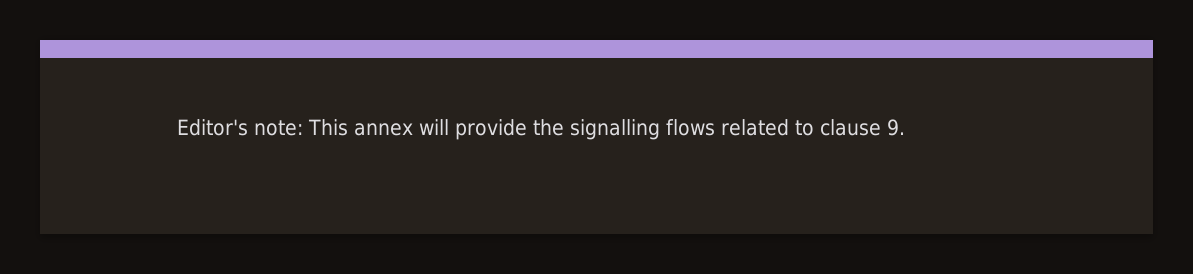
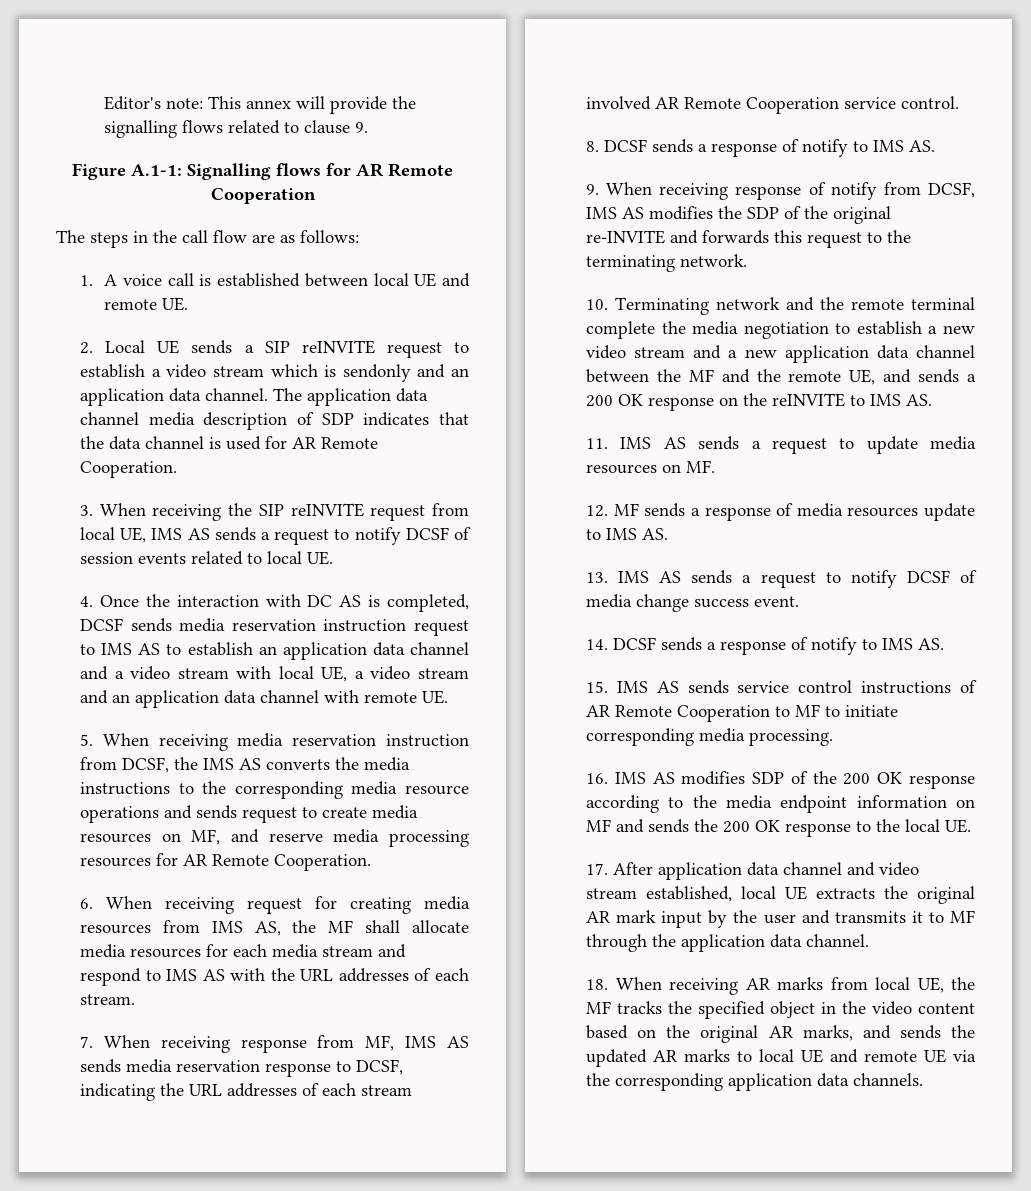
+ Figure A.1-1: Signalling flows for AR Remote Cooperation
+ The steps in the call flow are as follows:
+ 1. A voice call is established between local UE and remote UE.
+ 2. Local UE sends a SIP reINVITE request to establish a video stream which is sendonly and an application data channel. The application data channel media description of SDP indicates that the data channel is used for AR Remote Cooperation.
+ 3. When receiving the SIP reINVITE request from local UE, IMS AS sends a request to notify DCSF of session events related to local UE.
+ 4. Once the interaction with DC AS is completed, DCSF sends media reservation instruction request to IMS AS to establish an application data channel and a video stream with local UE, a video stream and an application data channel with remote UE.
+ 5. When receiving media reservation instruction from DCSF, the IMS AS converts the media instructions to the corresponding media resource operations and sends request to create media resources on MF, and reserve media processing resources for AR Remote Cooperation.
+ 6. When receiving request for creating media resources from IMS AS, the MF shall allocate media resources for each media stream and respond to IMS AS with the URL addresses of each stream.
+ 7. When receiving response from MF, IMS AS sends media reservation response to DCSF, indicating the URL addresses of each stream involved AR Remote Cooperation service control.
+ 8. DCSF sends a response of notify to IMS AS.
+ 9. When receiving response of notify from DCSF, IMS AS modifies the SDP of the original re-INVITE and forwards this request to the terminating network.
+ 10. Terminating network and the remote terminal complete the media negotiation to establish a new video stream and a new application data channel between the MF and the remote UE, and sends a 200 OK response on the reINVITE to IMS AS.
+ 11. IMS AS sends a request to update media resources on MF.
+ 12. MF sends a response of media resources update to IMS AS.
+ 13. IMS AS sends a request to notify DCSF of media change success event.
+ 14. DCSF sends a response of notify to IMS AS.
+ 15. IMS AS sends service control instructions of AR Remote Cooperation to MF to initiate corresponding media processing.
+ 16. IMS AS modifies SDP of the 200 OK response according to the media endpoint information on MF and sends the 200 OK response to the local UE.
+ 17. After application data channel and video stream established, local UE extracts the original AR mark input by the user and transmits it to MF through the application data channel.
+ 18. When receiving AR marks from local UE, the MF tracks the specified object in the video content based on the original AR marks, and sends the updated AR marks to local UE and remote UE via the corresponding application data channels.

